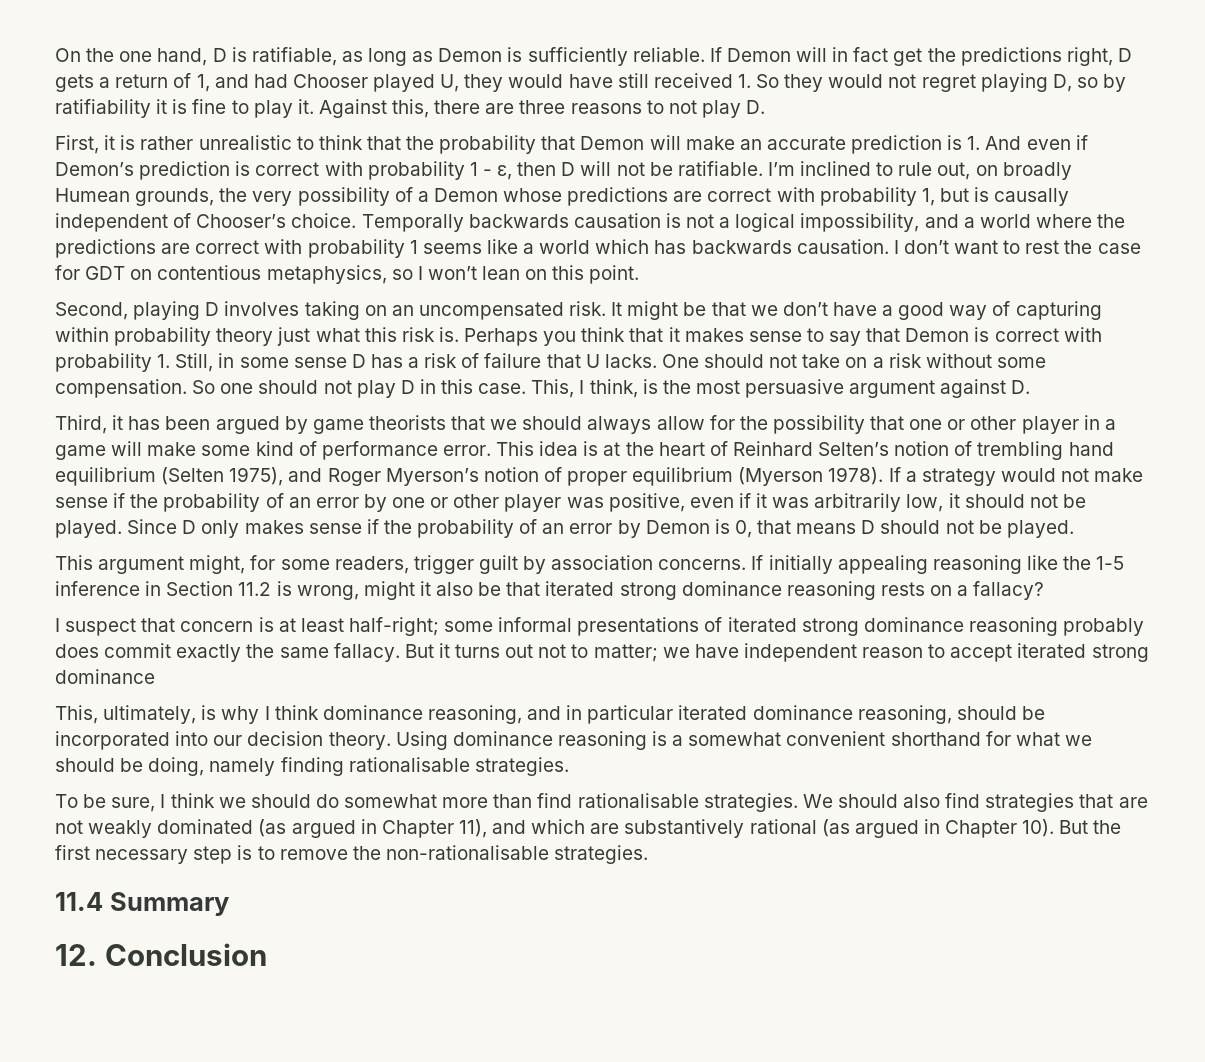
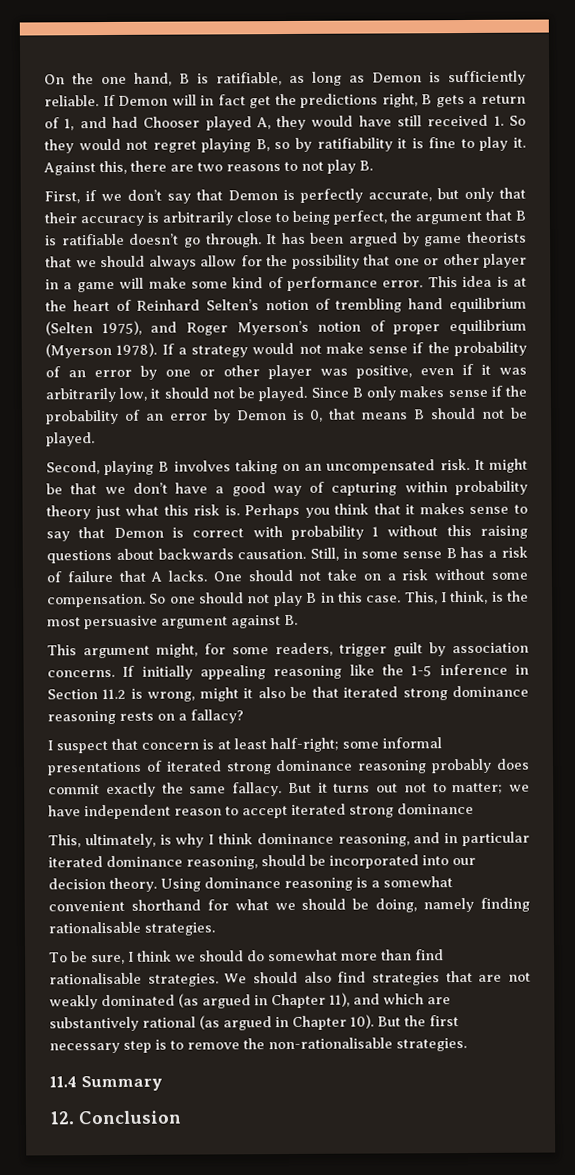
- On the one hand, D is ratifiable, as long as Demon is sufficiently reliable.
+ On the one hand, B is ratifiable, as long as Demon is sufficiently reliable.
- If Demon will in fact get the predictions right, D gets a return of 1, and had Chooser played U, they would have still received 1. So they would not regret playing D, so by ratifiability it is fine to play it.
+ If Demon will in fact get the predictions right, B gets a return of 1, and had Chooser played A, they would have still received 1. So they would not regret playing B, so by ratifiability it is fine to play it.
- Against this, there are three reasons to not play D.
+ Against this, there are two reasons to not play B.
- First, it is rather unrealistic to think that the probability that Demon will make an accurate prediction is 1. And even if Demon’s prediction is correct with probability 1 - ε, then D will not be ratifiable. I’m inclined to rule out, on broadly Humean grounds, the very possibility of a Demon whose predictions are correct with probability 1, but is causally independent of Chooser’s choice. Temporally backwards causation is not a logical impossibility, and a world where the predictions are correct with probability 1 seems like a world which has backwards causation. I don’t want to rest the case for GDT on contentious metaphysics, so I won’t lean on this point.
- Second, playing D involves taking on an uncompensated risk. It might be that we don’t have a good way of capturing within probability theory just what this risk is. Perhaps you think that it makes sense to say that Demon is correct with probability 1. Still, in some sense D has a risk of failure that U lacks. One should not take on a risk without some compensation. So one should not play D in this case. This, I think, is the most persuasive argument against D.
- Third, it has been argued by game theorists that we should always allow for the possibility that one or other player in a game will make some kind of performance error.
+ First, if we don’t say that Demon is perfectly accurate, but only that their accuracy is arbitrarily close to being perfect, the argument that B is ratifiable doesn’t go through. It has been argued by game theorists that we should always allow for the possibility that one or other player in a game will make some kind of performance error.
- Since D only makes sense if the probability of an error by Demon is 0, that means D should not be played.
+ Since B only makes sense if the probability of an error by Demon is 0, that means B should not be played.
+ Second, playing B involves taking on an uncompensated risk. It might be that we don’t have a good way of capturing within probability theory just what this risk is. Perhaps you think that it makes sense to say that Demon is correct with probability 1 without this raising questions about backwards causation. Still, in some sense B has a risk of failure that A lacks. One should not take on a risk without some compensation. So one should not play B in this case. This, I think, is the most persuasive argument against B.

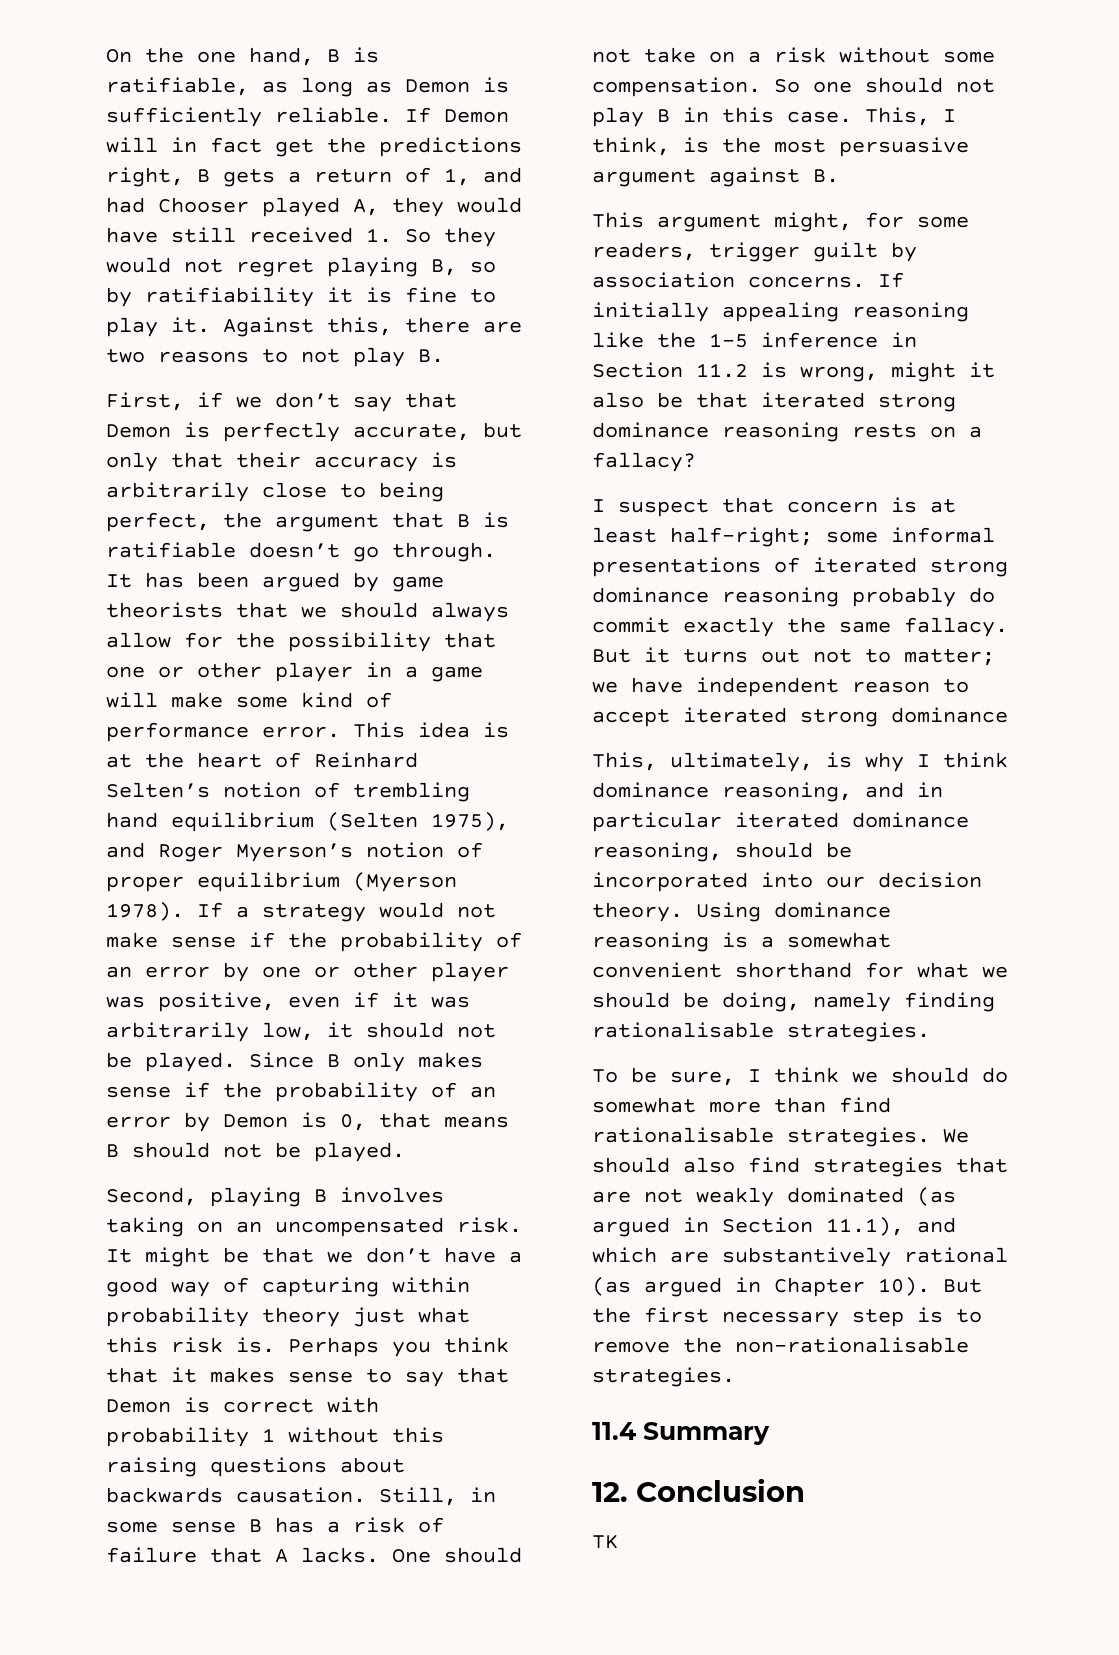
- I suspect that concern is at least half-right; some informal presentations of iterated strong dominance reasoning probably does commit exactly the same fallacy.
+ I suspect that concern is at least half-right; some informal presentations of iterated strong dominance reasoning probably do commit exactly the same fallacy.
- We should also find strategies that are not weakly dominated (as argued in Chapter 11), and which are substantively rational (as argued in Chapter 10).
+ We should also find strategies that are not weakly dominated (as argued in Section 11.1), and which are substantively rational (as argued in Chapter 10).
+ TK

